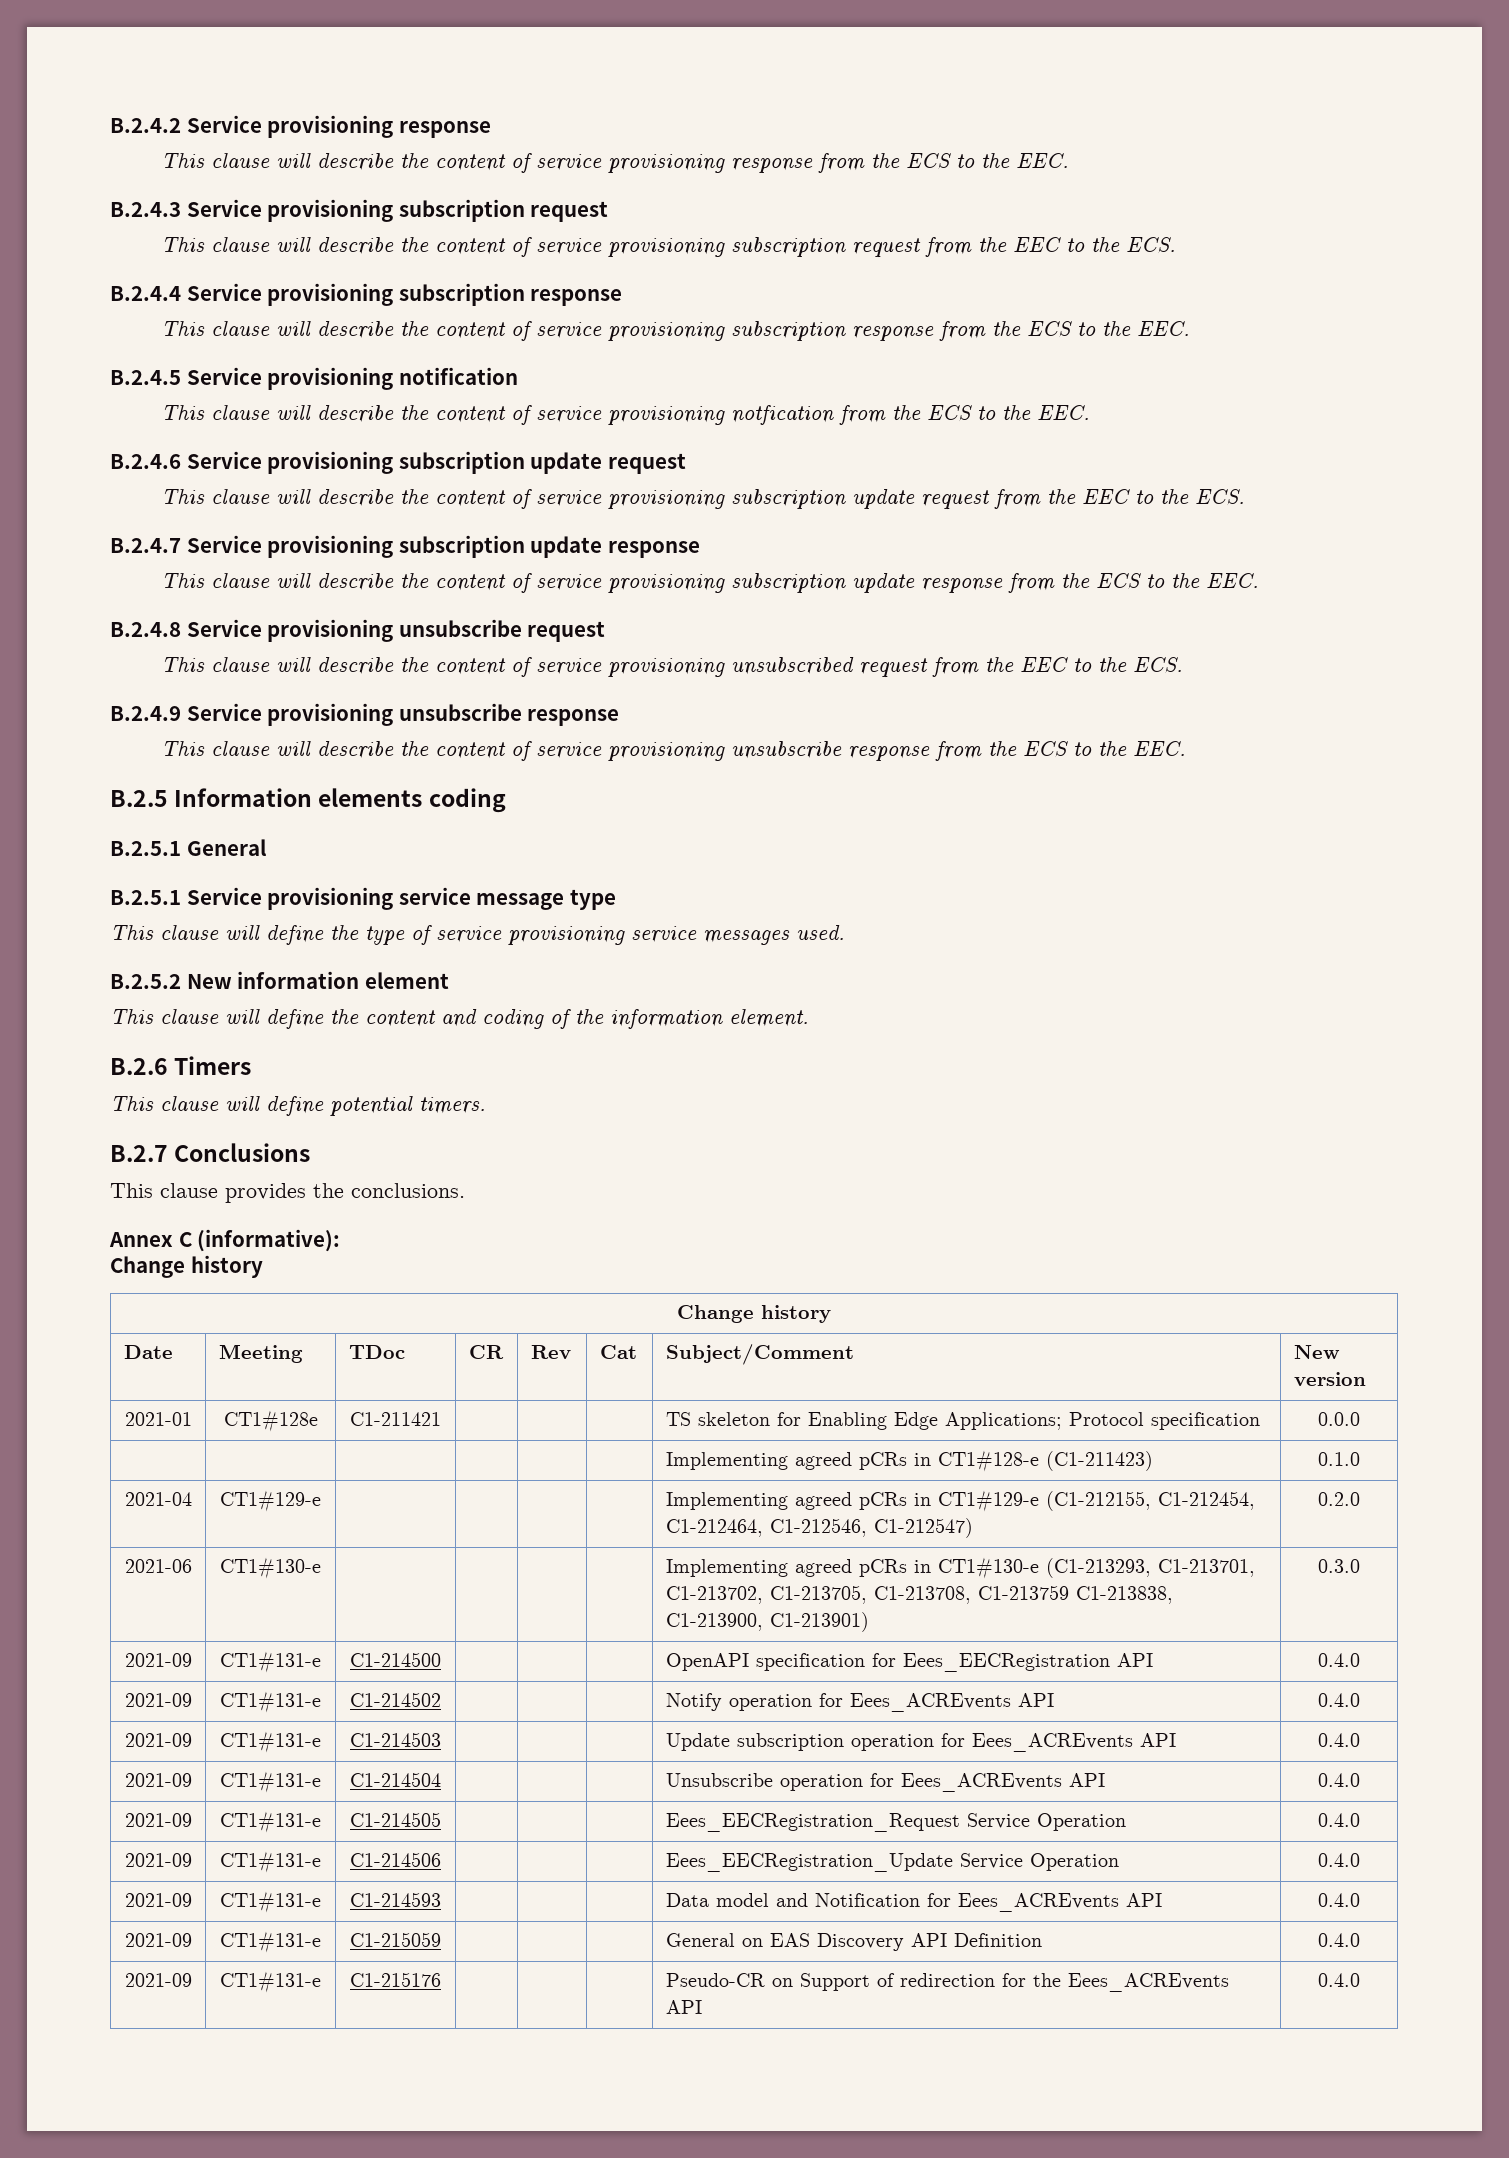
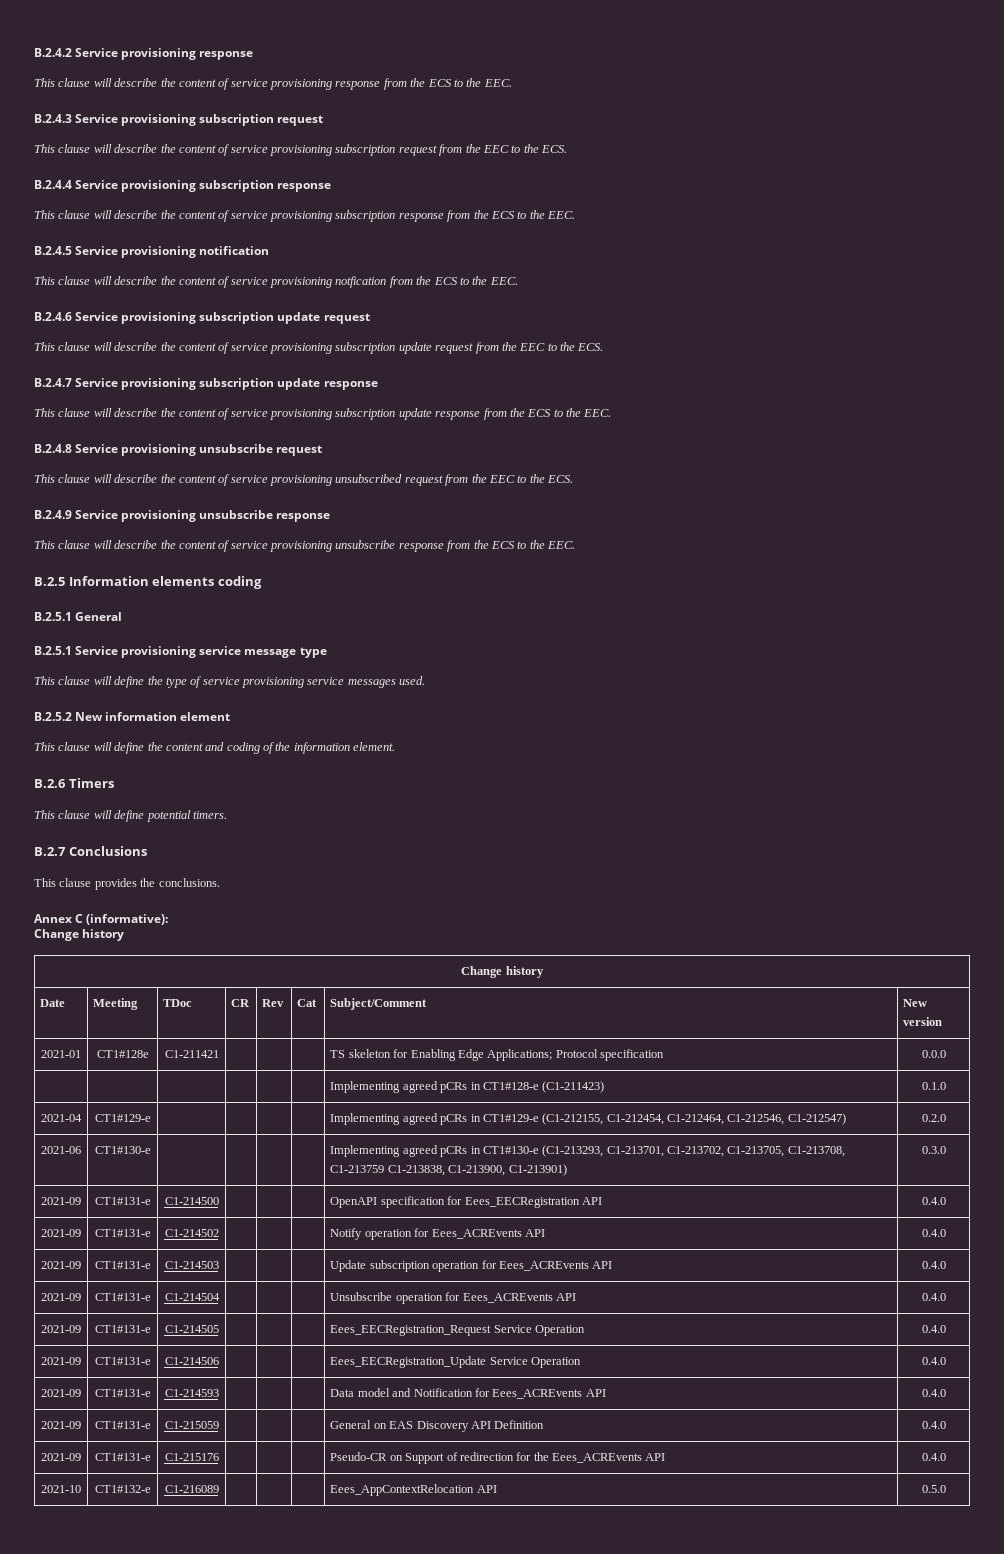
+ 2021-10 | CT1#132-e | C1-216089 | | | | Eees_AppContextRelocation API | 0.5.0

